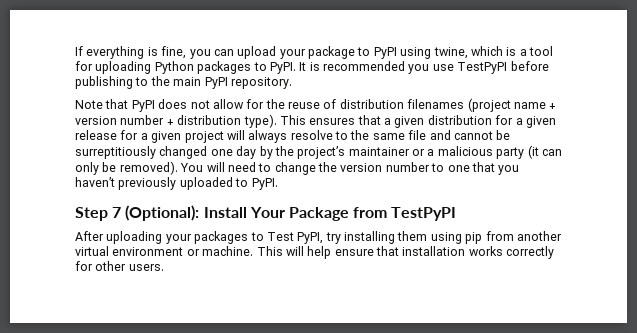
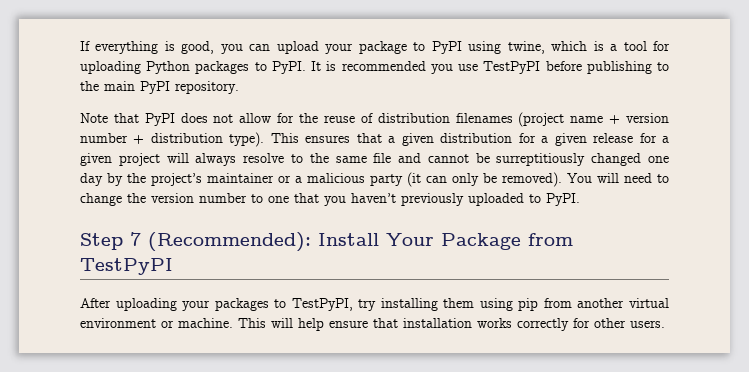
- If everything is fine, you can upload your package to PyPI using twine, which is a tool for uploading Python packages to PyPI.
+ If everything is good, you can upload your package to PyPI using twine, which is a tool for uploading Python packages to PyPI.
- Step 7 (Optional): Install Your Package from TestPyPI
+ Step 7 (Recommended): Install Your Package from TestPyPI
- After uploading your packages to Test PyPI, try installing them using pip from another virtual environment or machine.
+ After uploading your packages to TestPyPI, try installing them using pip from another virtual environment or machine.

